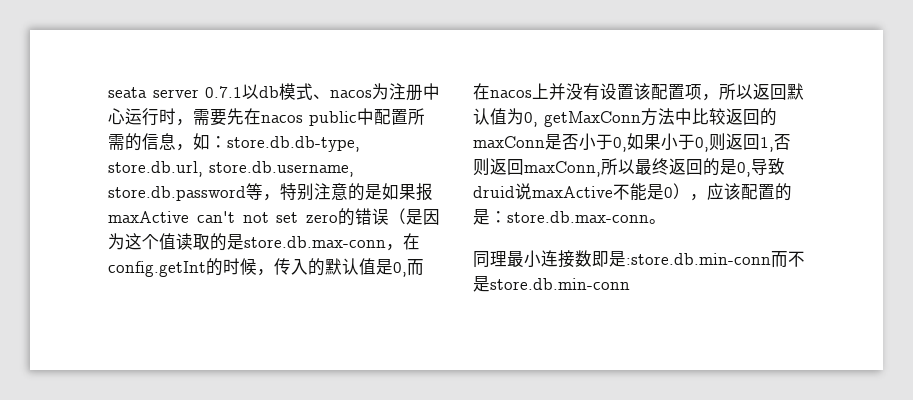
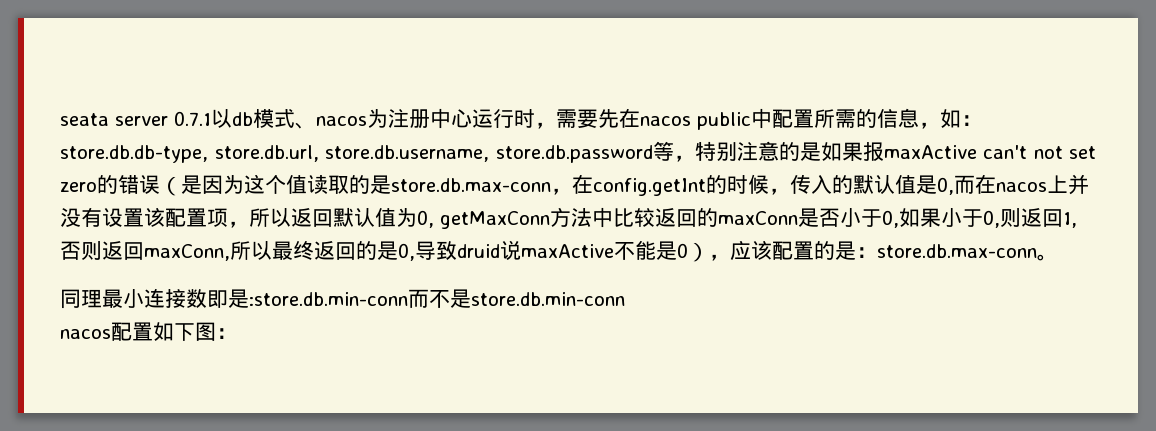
+ nacos配置如下图：

